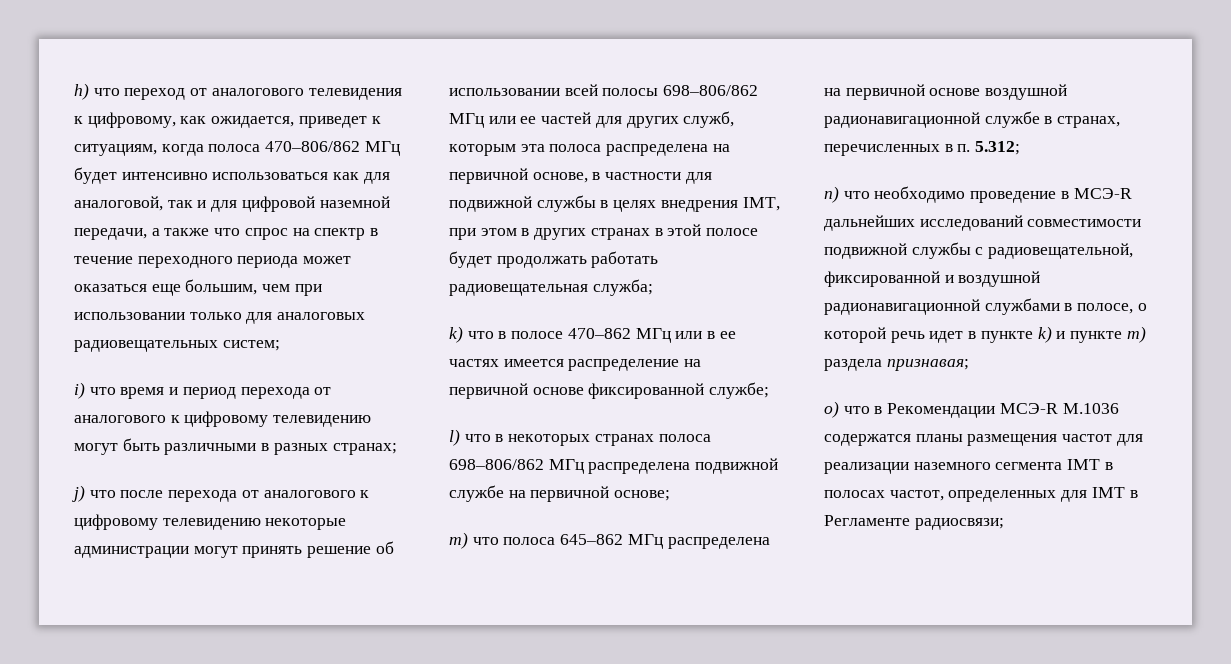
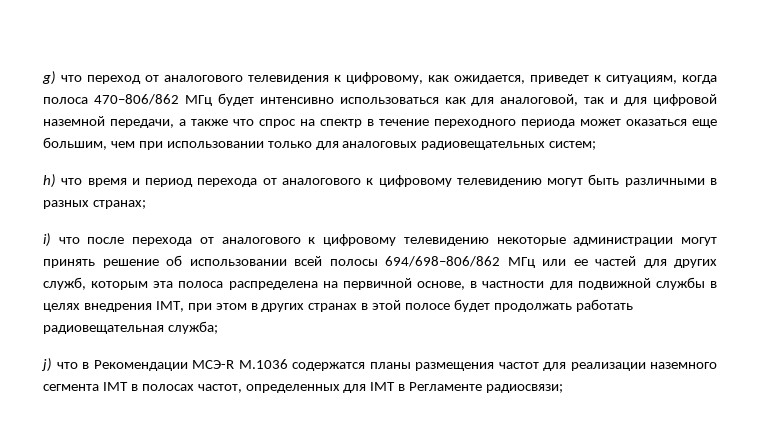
- h) что переход от аналогового телевидения к цифровому, как ожидается, приведет к ситуациям, когда полоса 470–806/862 МГц будет интенсивно использоваться как для аналоговой, так и для цифровой наземной передачи, а также что спрос на спектр в течение переходного периода может оказаться еще большим, чем при использовании только для аналоговых радиовещательных систем;
+ g) что переход от аналогового телевидения к цифровому, как ожидается, приведет к ситуациям, когда полоса 470–806/862 МГц будет интенсивно использоваться как для аналоговой, так и для цифровой наземной передачи, а также что спрос на спектр в течение переходного периода может оказаться еще большим, чем при использовании только для аналоговых радиовещательных систем;
- i) что время и период перехода от аналогового к цифровому телевидению могут быть различными в разных странах;
+ h) что время и период перехода от аналогового к цифровому телевидению могут быть различными в разных странах;
- j) что после перехода от аналогового к цифровому телевидению некоторые администрации могут принять решение об использовании всей полосы 698–806/862 МГц или ее частей для других служб, которым эта полоса распределена на первичной основе, в частности для подвижной службы в целях внедрения IMT, при этом в других странах в этой полосе будет продолжать работать радиовещательная служба;
+ i) что после перехода от аналогового к цифровому телевидению некоторые администрации могут принять решение об использовании всей полосы 694/698–806/862 МГц или ее частей для других служб, которым эта полоса распределена на первичной основе, в частности для подвижной службы в целях внедрения IMT, при этом в других странах в этой полосе будет продолжать работать радиовещательная служба;
- k) что в полосе 470–862 МГц или в ее частях имеется распределение на первичной основе фиксированной службе;
- l) что в некоторых странах полоса 698–806/862 МГц распределена подвижной службе на первичной основе;
- m) что полоса 645–862 МГц распределена на первичной основе воздушной радионавигационной службе в странах, перечисленных в п. 5.312;
- n) что необходимо проведение в МСЭ-R дальнейших исследований совместимости подвижной службы с радиовещательной, фиксированной и воздушной радионавигационной службами в полосе, о которой речь идет в пункте k) и пункте m) раздела признавая;
- o) что в Рекомендации МСЭ-R M.1036 содержатся планы размещения частот для реализации наземного сегмента IMT в полосах частот, определенных для IMT в Регламенте радиосвязи;
+ j) что в Рекомендации МСЭ-R M.1036 содержатся планы размещения частот для реализации наземного сегмента IMT в полосах частот, определенных для IMT в Регламенте радиосвязи;

